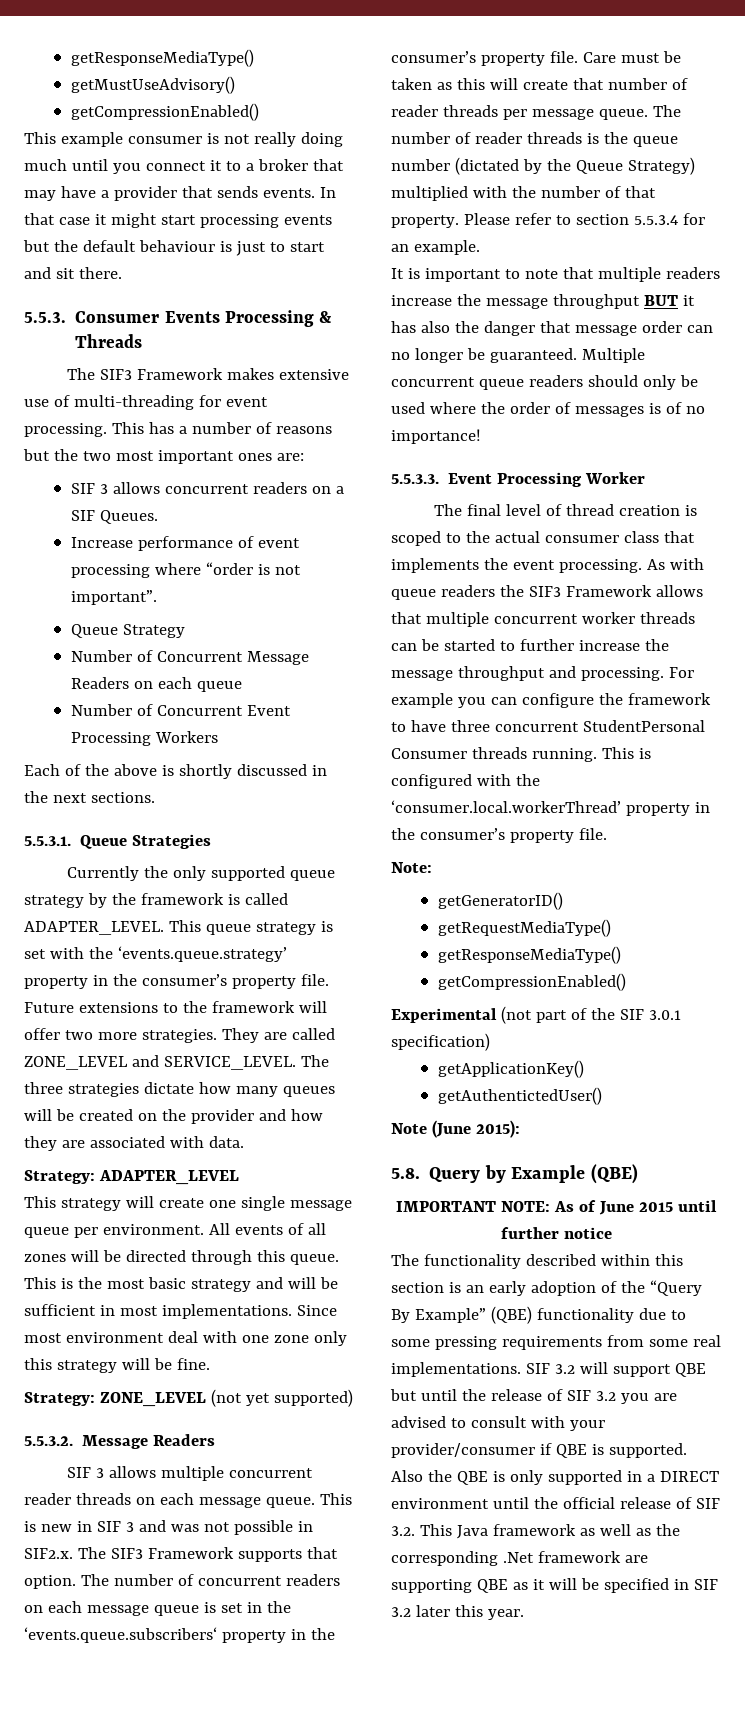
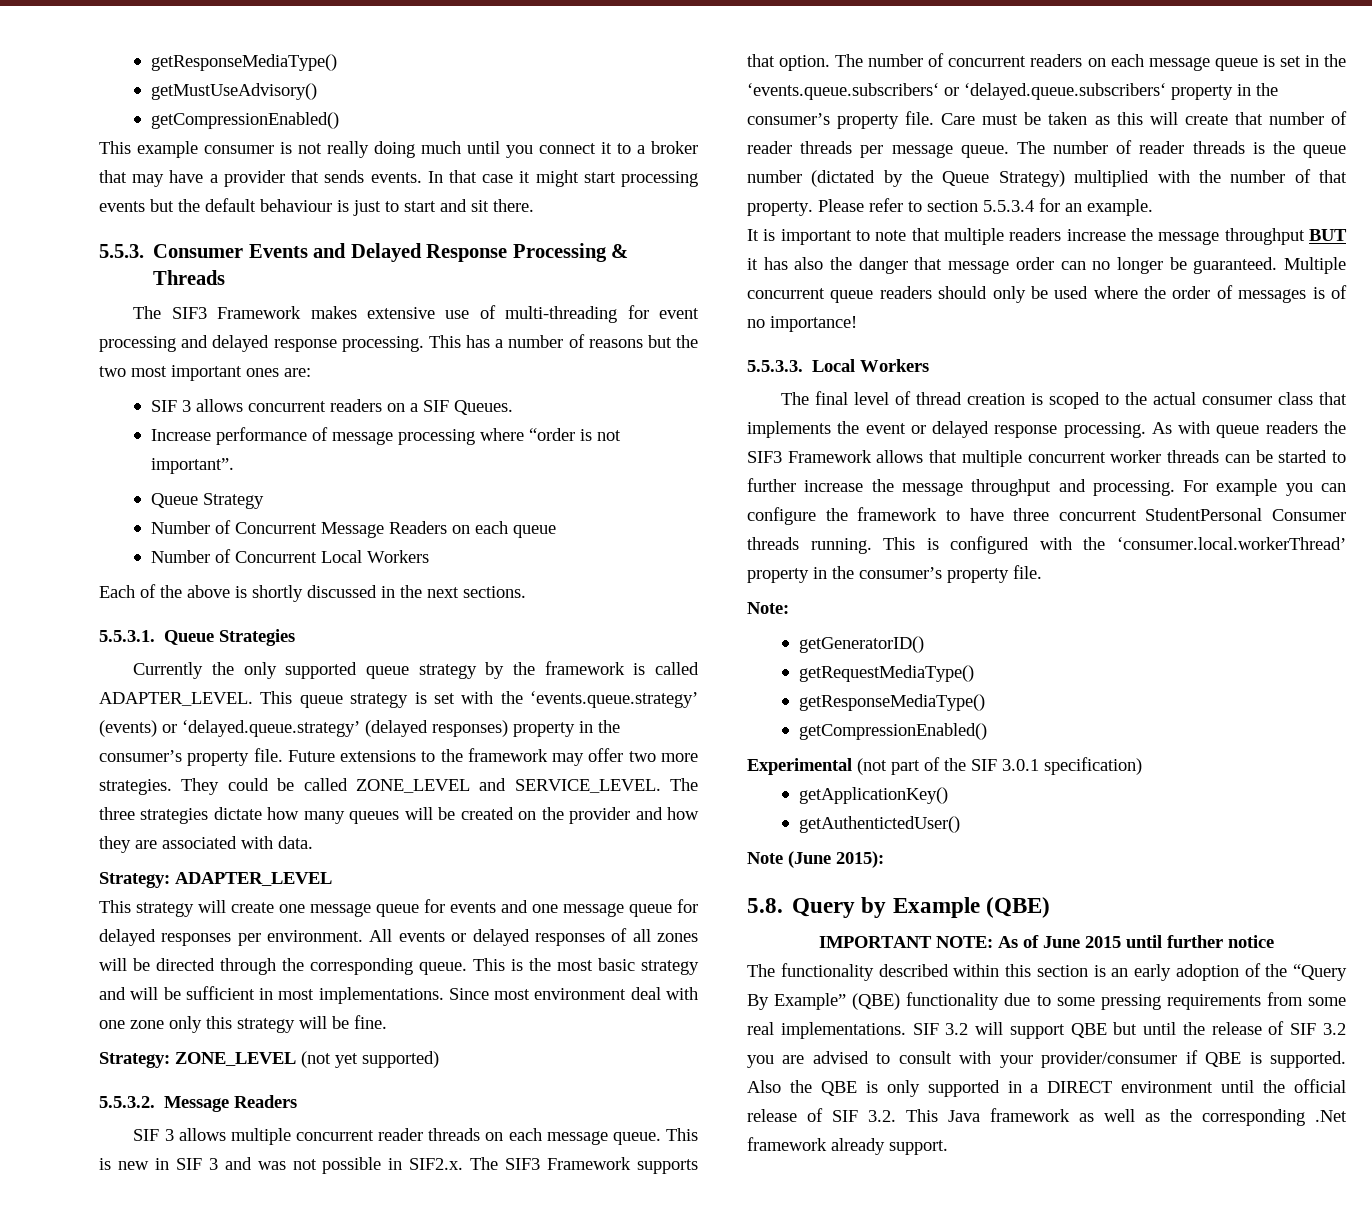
- 5.5.3. Consumer Events Processing & Threads
+ 5.5.3. Consumer Events and Delayed Response Processing & Threads
- The SIF3 Framework makes extensive use of multi-threading for event processing.
+ The SIF3 Framework makes extensive use of multi-threading for event processing and delayed response processing.
- Increase performance of event processing where “order is not important”.
+ Increase performance of message processing where “order is not important”.
- Number of Concurrent Event Processing Workers
+ Number of Concurrent Local Workers
- This queue strategy is set with the ‘events.queue.strategy’ property in the consumer’s property file.
+ This queue strategy is set with the ‘events.queue.strategy’ (events) or ‘delayed.queue.strategy’ (delayed responses) property in the consumer’s property file.
- Future extensions to the framework will offer two more strategies.
+ Future extensions to the framework may offer two more strategies.
- They are called ZONE_LEVEL and SERVICE_LEVEL.
+ They could be called ZONE_LEVEL and SERVICE_LEVEL.
- This strategy will create one single message queue per environment.
+ This strategy will create one message queue for events and one message queue for delayed responses per environment.
- All events of all zones will be directed through this queue.
+ All events or delayed responses of all zones will be directed through the corresponding queue.
- The number of concurrent readers on each message queue is set in the ‘events.queue.subscribers‘ property in the consumer’s property file.
+ The number of concurrent readers on each message queue is set in the ‘events.queue.subscribers‘ or ‘delayed.queue.subscribers‘ property in the consumer’s property file.
- 5.5.3.3. Event Processing Worker
+ 5.5.3.3. Local Workers
- The final level of thread creation is scoped to the actual consumer class that implements the event processing.
+ The final level of thread creation is scoped to the actual consumer class that implements the event or delayed response processing.
- Also the QBE is only supported in a DIRECT environment until the official release of SIF 3.2. This Java framework as well as the corresponding .Net framework are supporting QBE as it will be specified in SIF 3.2 later this year.
+ Also the QBE is only supported in a DIRECT environment until the official release of SIF 3.2. This Java framework as well as the corresponding .Net framework already support.

